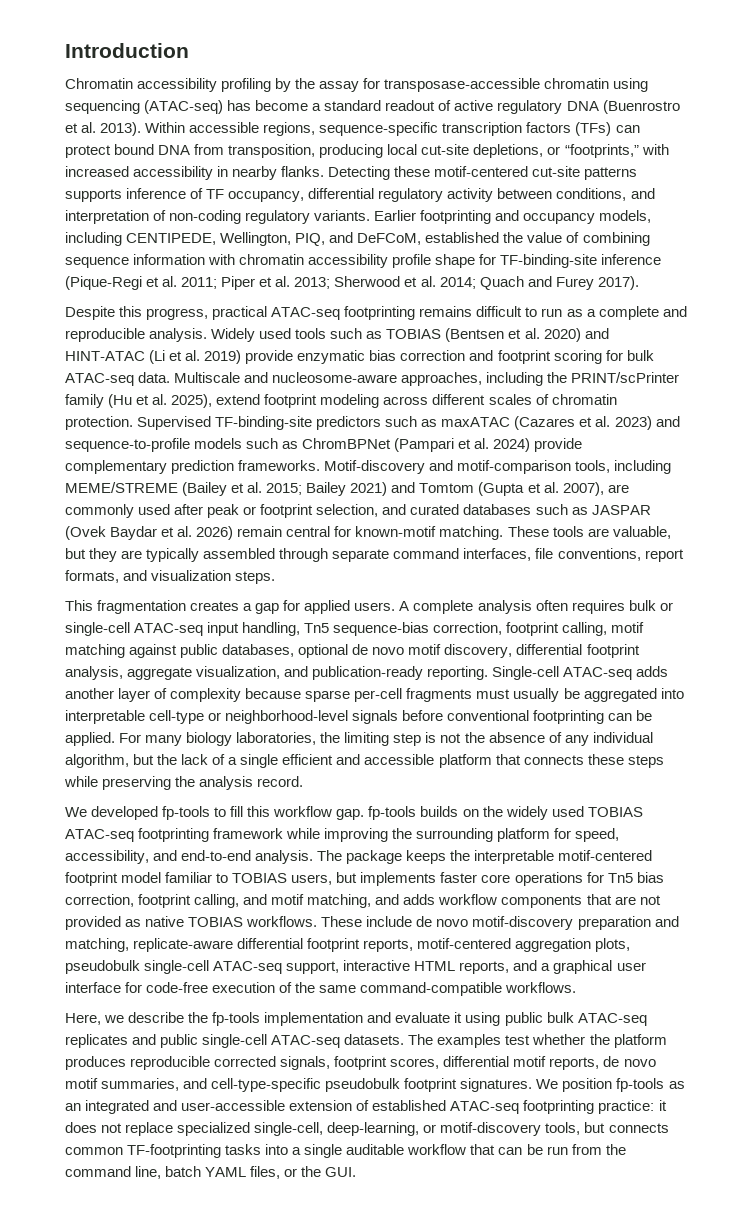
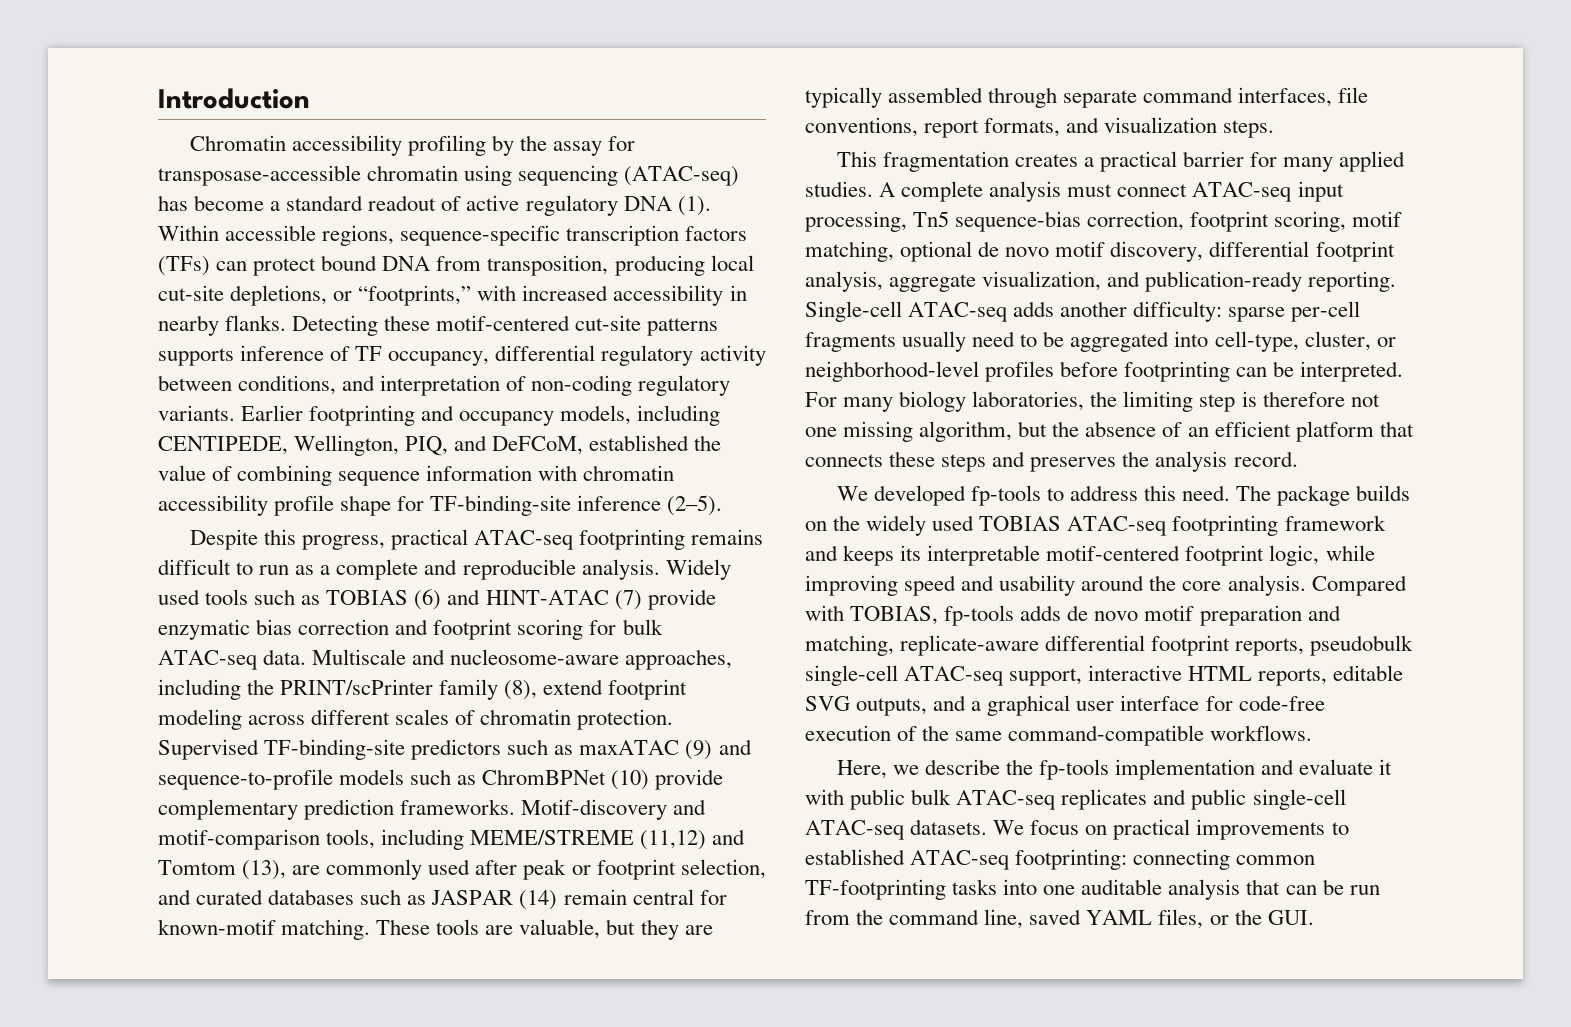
- Chromatin accessibility profiling by the assay for transposase-accessible chromatin using sequencing (ATAC-seq) has become a standard readout of active regulatory DNA (Buenrostro et al. 2013).
+ Chromatin accessibility profiling by the assay for transposase-accessible chromatin using sequencing (ATAC-seq) has become a standard readout of active regulatory DNA (1).
- Earlier footprinting and occupancy models, including CENTIPEDE, Wellington, PIQ, and DeFCoM, established the value of combining sequence information with chromatin accessibility profile shape for TF-binding-site inference (Pique-Regi et al. 2011; Piper et al. 2013; Sherwood et al. 2014; Quach and Furey 2017).
+ Earlier footprinting and occupancy models, including CENTIPEDE, Wellington, PIQ, and DeFCoM, established the value of combining sequence information with chromatin accessibility profile shape for TF-binding-site inference (2–5).
- Widely used tools such as TOBIAS (Bentsen et al. 2020) and HINT-ATAC (Li et al. 2019) provide enzymatic bias correction and footprint scoring for bulk ATAC-seq data.
+ Widely used tools such as TOBIAS (6) and HINT-ATAC (7) provide enzymatic bias correction and footprint scoring for bulk ATAC-seq data.
- Multiscale and nucleosome-aware approaches, including the PRINT/scPrinter family (Hu et al. 2025), extend footprint modeling across different scales of chromatin protection.
+ Multiscale and nucleosome-aware approaches, including the PRINT/scPrinter family (8), extend footprint modeling across different scales of chromatin protection.
- Supervised TF-binding-site predictors such as maxATAC (Cazares et al. 2023) and sequence-to-profile models such as ChromBPNet (Pampari et al. 2024) provide complementary prediction frameworks.
+ Supervised TF-binding-site predictors such as maxATAC (9) and sequence-to-profile models such as ChromBPNet (10) provide complementary prediction frameworks.
- Motif-discovery and motif-comparison tools, including MEME/STREME (Bailey et al. 2015; Bailey 2021) and Tomtom (Gupta et al. 2007), are commonly used after peak or footprint selection, and curated databases such as JASPAR (Ovek Baydar et al. 2026) remain central for known-motif matching.
+ Motif-discovery and motif-comparison tools, including MEME/STREME (11,12) and Tomtom (13), are commonly used after peak or footprint selection, and curated databases such as JASPAR (14) remain central for known-motif matching.
- This fragmentation creates a gap for applied users. A complete analysis often requires bulk or single-cell ATAC-seq input handling, Tn5 sequence-bias correction, footprint calling, motif matching against public databases, optional de novo motif discovery, differential footprint analysis, aggregate visualization, and publication-ready reporting.
+ This fragmentation creates a practical barrier for many applied studies. A complete analysis must connect ATAC-seq input processing, Tn5 sequence-bias correction, footprint scoring, motif matching, optional de novo motif discovery, differential footprint analysis, aggregate visualization, and publication-ready reporting.
- Single-cell ATAC-seq adds another layer of complexity because sparse per-cell fragments must usually be aggregated into interpretable cell-type or neighborhood-level signals before conventional footprinting can be applied.
+ Single-cell ATAC-seq adds another difficulty: sparse per-cell fragments usually need to be aggregated into cell-type, cluster, or neighborhood-level profiles before footprinting can be interpreted.
- For many biology laboratories, the limiting step is not the absence of any individual algorithm, but the lack of a single efficient and accessible platform that connects these steps while preserving the analysis record.
+ For many biology laboratories, the limiting step is therefore not one missing algorithm, but the absence of an efficient platform that connects these steps and preserves the analysis record.
- We developed fp-tools to fill this workflow gap. fp-tools builds on the widely used TOBIAS ATAC-seq footprinting framework while improving the surrounding platform for speed, accessibility, and end-to-end analysis. The package keeps the interpretable motif-centered footprint model familiar to TOBIAS users, but implements faster core operations for Tn5 bias correction, footprint calling, and motif matching, and adds workflow components that are not provided as native TOBIAS workflows. These include de novo motif-discovery preparation and matching, replicate-aware differential footprint reports, motif-centered aggregation plots, pseudobulk single-cell ATAC-seq support, interactive HTML reports, and a graphical user interface for code-free execution of the same command-compatible workflows.
+ We developed fp-tools to address this need. The package builds on the widely used TOBIAS ATAC-seq footprinting framework and keeps its interpretable motif-centered footprint logic, while improving speed and usability around the core analysis. Compared with TOBIAS, fp-tools adds de novo motif preparation and matching, replicate-aware differential footprint reports, pseudobulk single-cell ATAC-seq support, interactive HTML reports, editable SVG outputs, and a graphical user interface for code-free execution of the same command-compatible workflows.
- Here, we describe the fp-tools implementation and evaluate it using public bulk ATAC-seq replicates and public single-cell ATAC-seq datasets.
+ Here, we describe the fp-tools implementation and evaluate it with public bulk ATAC-seq replicates and public single-cell ATAC-seq datasets.
- The examples test whether the platform produces reproducible corrected signals, footprint scores, differential motif reports, de novo motif summaries, and cell-type-specific pseudobulk footprint signatures. We position fp-tools as an integrated and user-accessible extension of established ATAC-seq footprinting practice: it does not replace specialized single-cell, deep-learning, or motif-discovery tools, but connects common TF-footprinting tasks into a single auditable workflow that can be run from the command line, batch YAML files, or the GUI.
+ We focus on practical improvements to established ATAC-seq footprinting: connecting common TF-footprinting tasks into one auditable analysis that can be run from the command line, saved YAML files, or the GUI.

